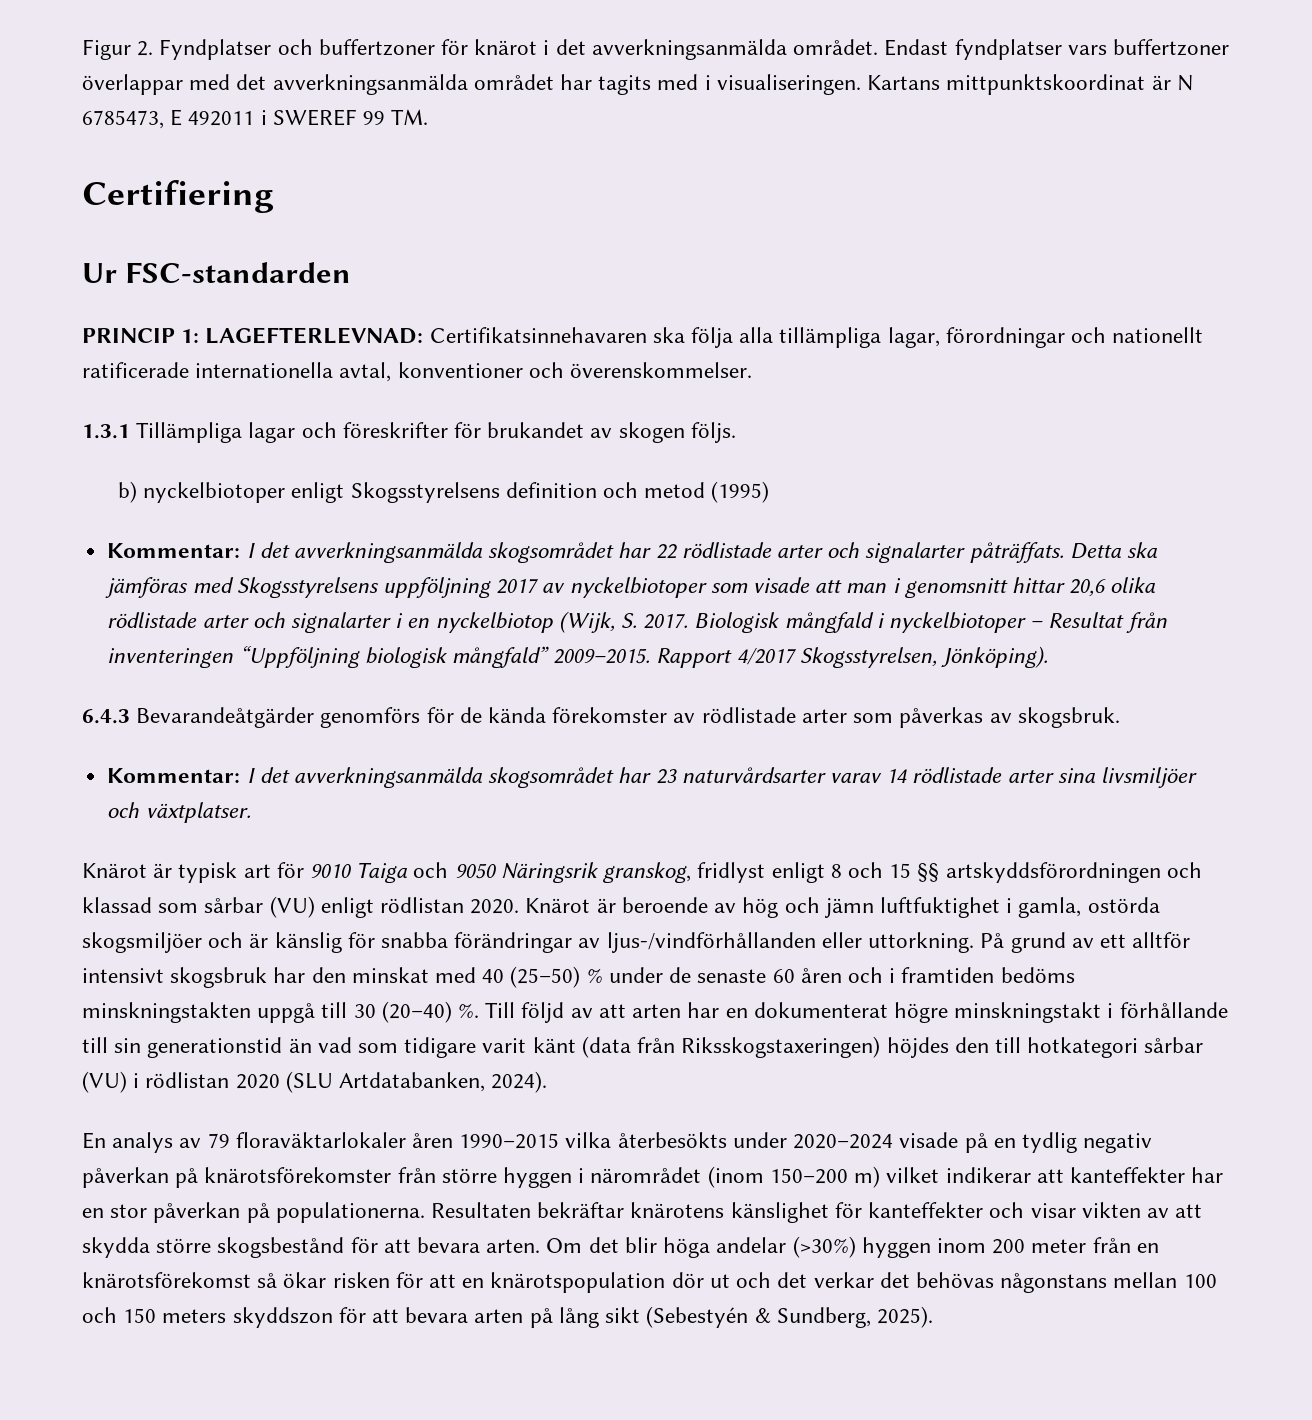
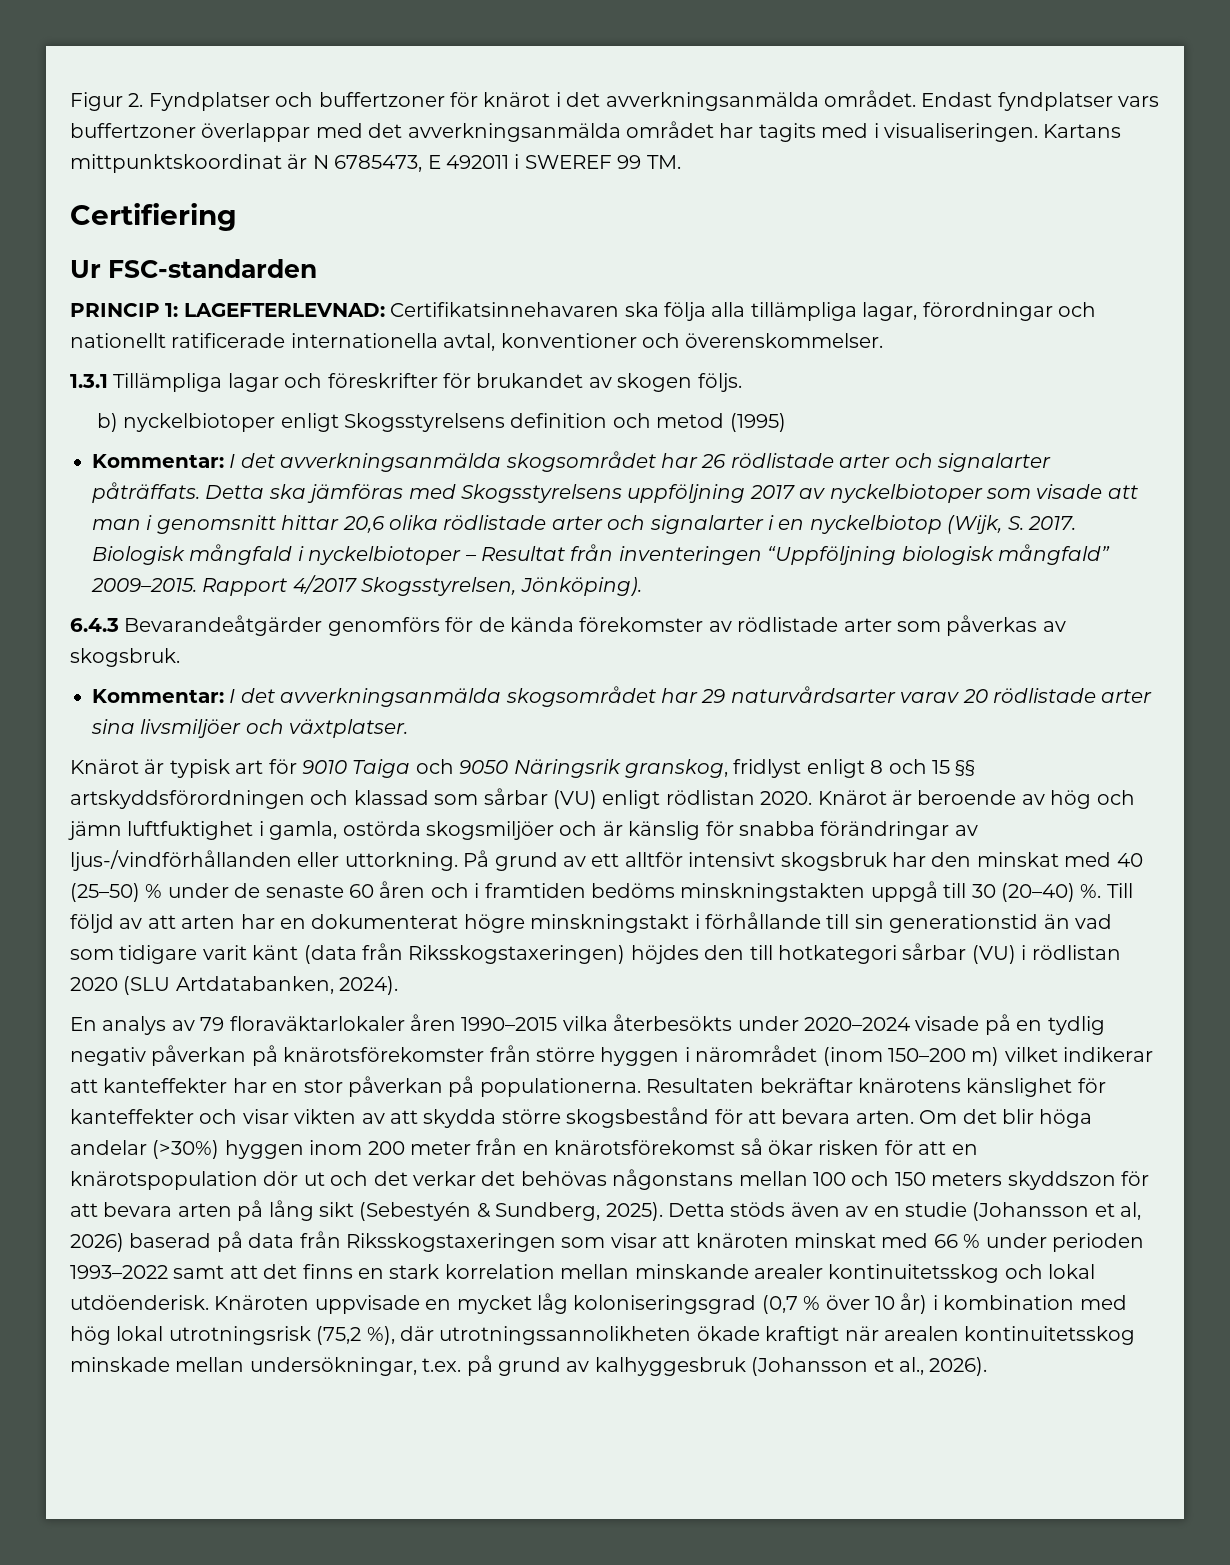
- Kommentar: I det avverkningsanmälda skogsområdet har 22 rödlistade arter och signalarter påträffats.
+ Kommentar: I det avverkningsanmälda skogsområdet har 26 rödlistade arter och signalarter påträffats.
- Kommentar: I det avverkningsanmälda skogsområdet har 23 naturvårdsarter varav 14 rödlistade arter sina livsmiljöer och växtplatser.
+ Kommentar: I det avverkningsanmälda skogsområdet har 29 naturvårdsarter varav 20 rödlistade arter sina livsmiljöer och växtplatser.
+ Detta stöds även av en studie (Johansson et al, 2026) baserad på data från Riksskogstaxeringen som visar att knäroten minskat med 66 % under perioden 1993–2022 samt att det finns en stark korrelation mellan minskande arealer kontinuitetsskog och lokal utdöenderisk. Knäroten uppvisade en mycket låg koloniseringsgrad (0,7 % över 10 år) i kombination med hög lokal utrotningsrisk (75,2 %), där utrotningssannolikheten ökade kraftigt när arealen kontinuitetsskog minskade mellan undersökningar, t.ex. på grund av kalhyggesbruk (Johansson et al., 2026).

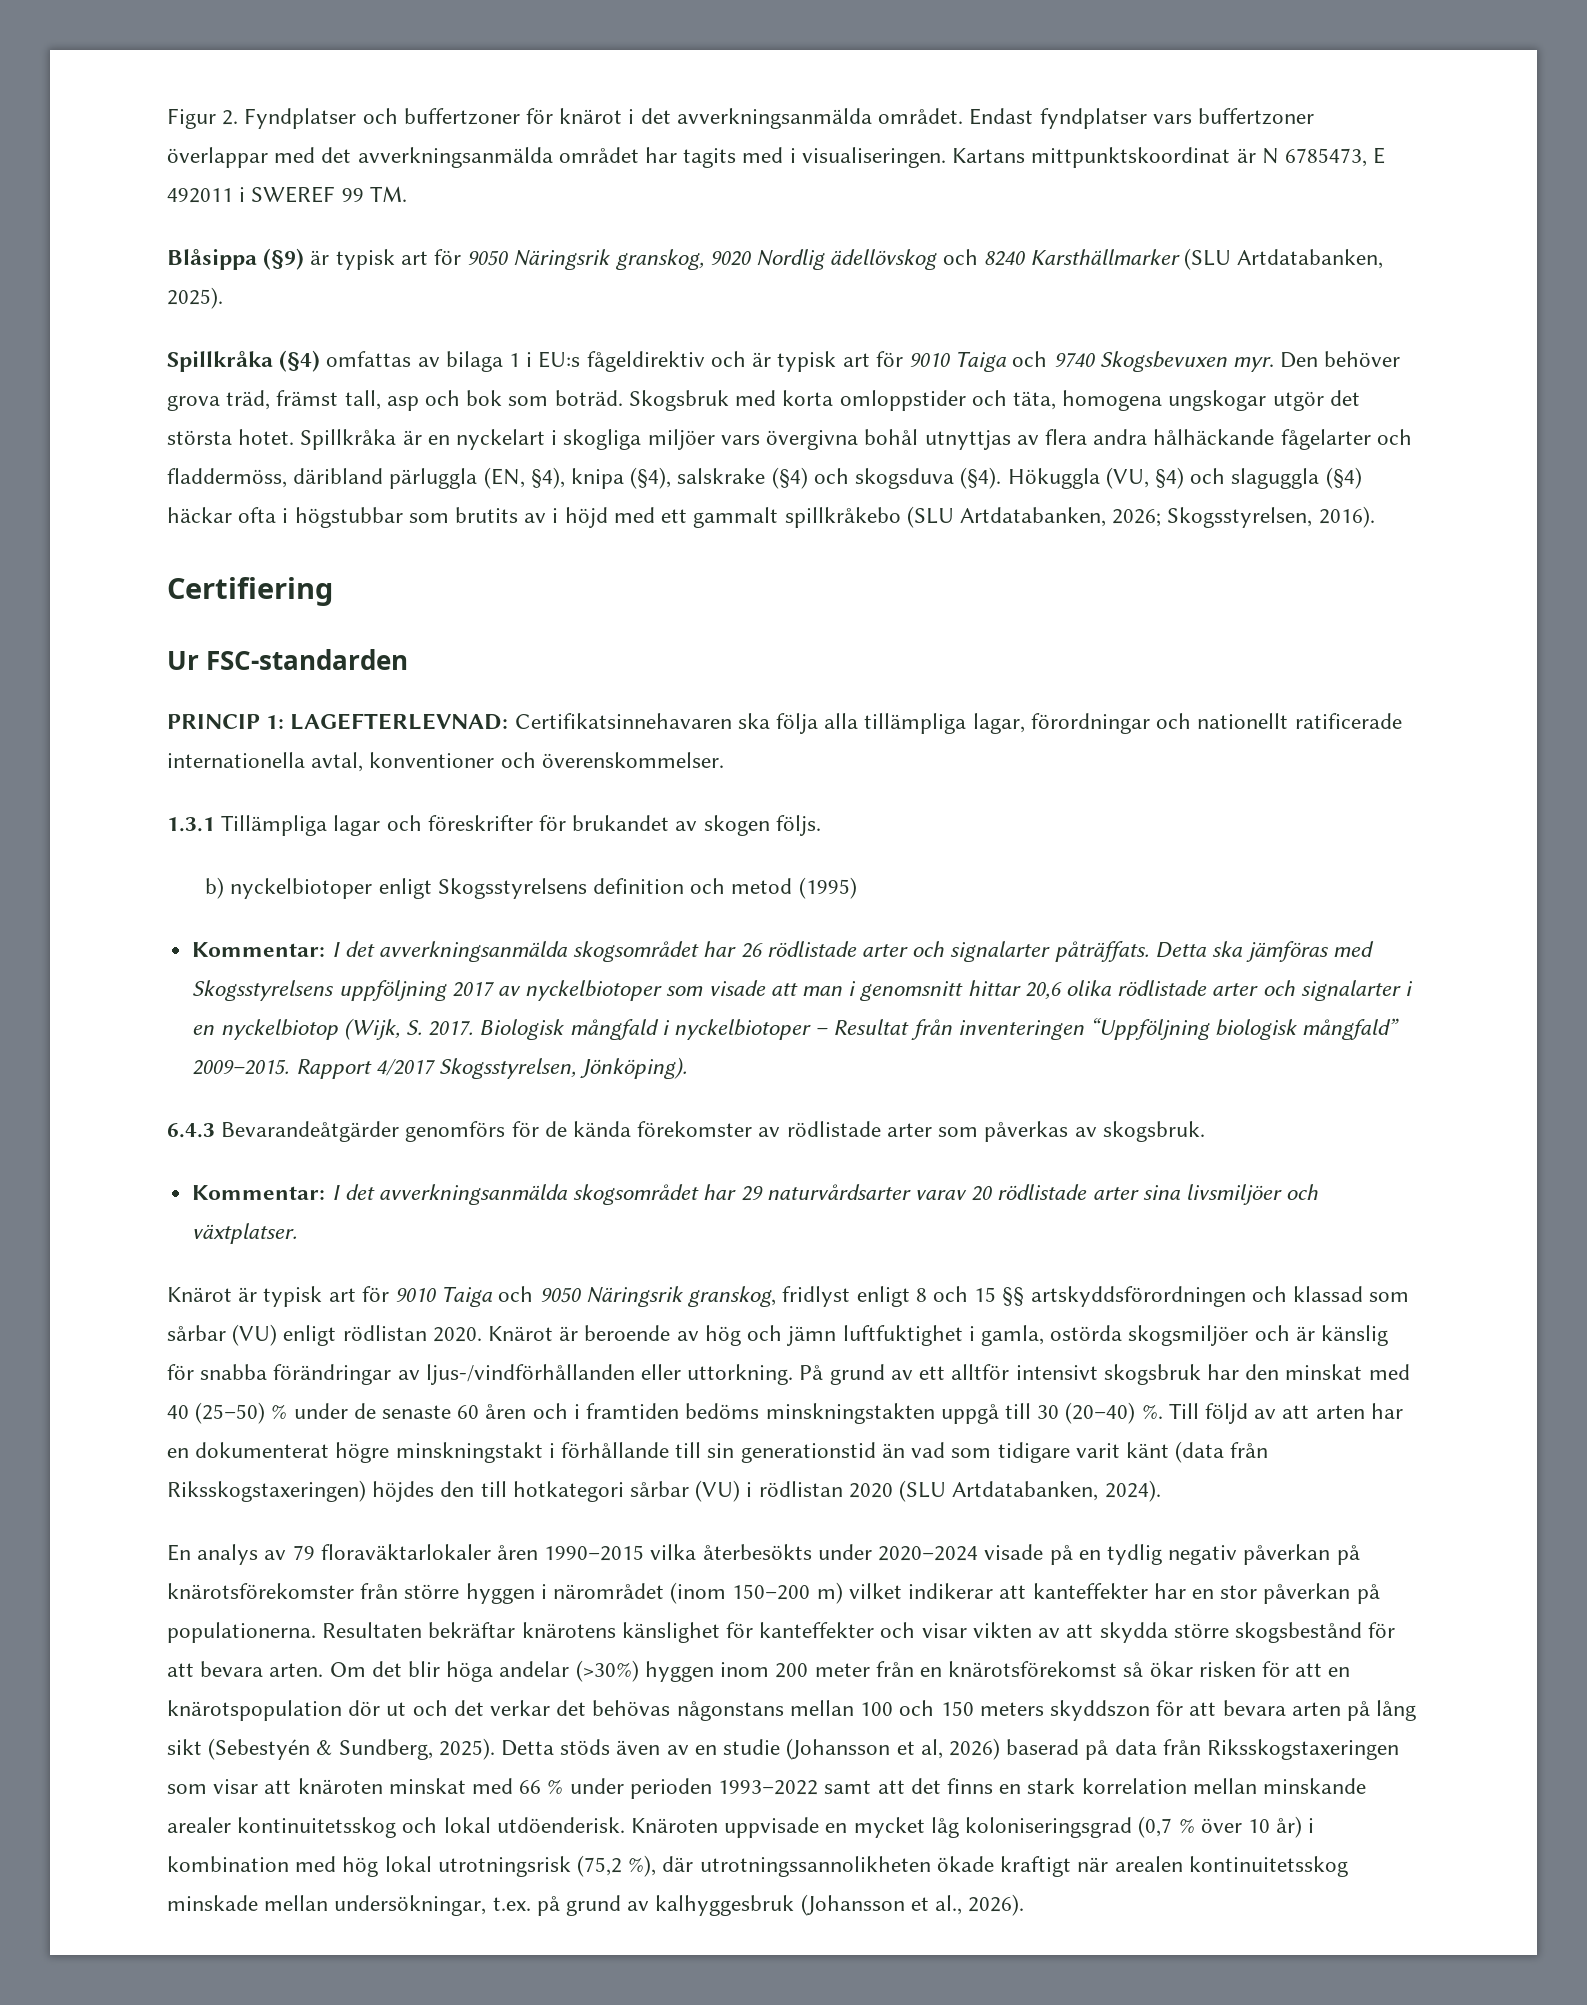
+ Blåsippa (§9) är typisk art för 9050 Näringsrik granskog, 9020 Nordlig ädellövskog och 8240 Karsthällmarker (SLU Artdatabanken, 2025).
+ Spillkråka (§4) omfattas av bilaga 1 i EU:s fågeldirektiv och är typisk art för 9010 Taiga och 9740 Skogsbevuxen myr. Den behöver grova träd, främst tall, asp och bok som boträd. Skogsbruk med korta omloppstider och täta, homogena ungskogar utgör det största hotet. Spillkråka är en nyckelart i skogliga miljöer vars övergivna bohål utnyttjas av flera andra hålhäckande fågelarter och fladdermöss, däribland pärluggla (EN, §4), knipa (§4), salskrake (§4) och skogsduva (§4). Hökuggla (VU, §4) och slaguggla (§4) häckar ofta i högstubbar som brutits av i höjd med ett gammalt spillkråkebo (SLU Artdatabanken, 2026; Skogsstyrelsen, 2016).

